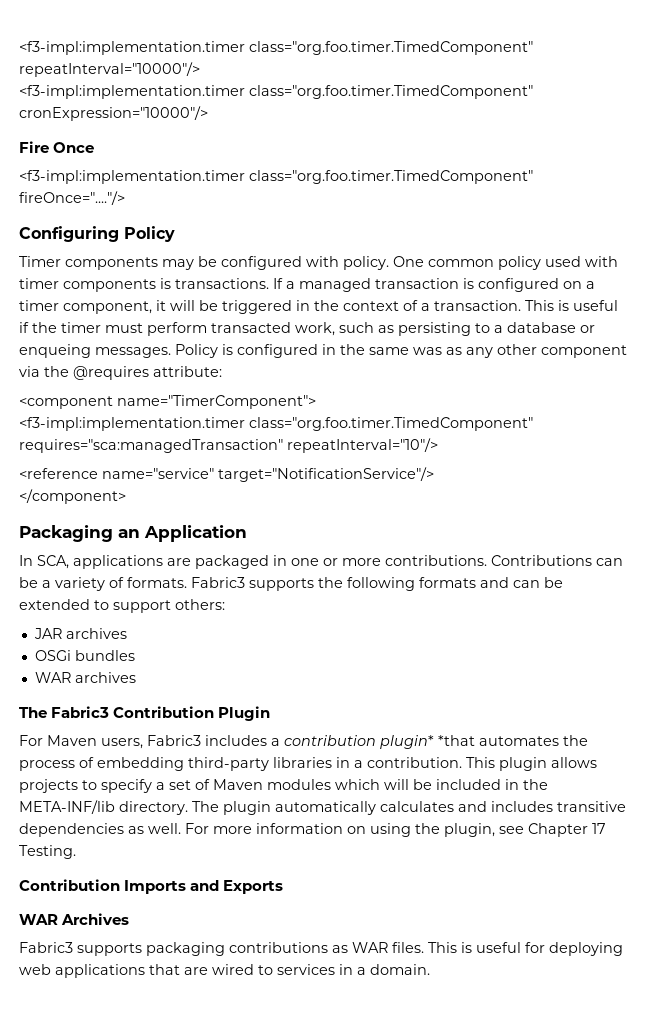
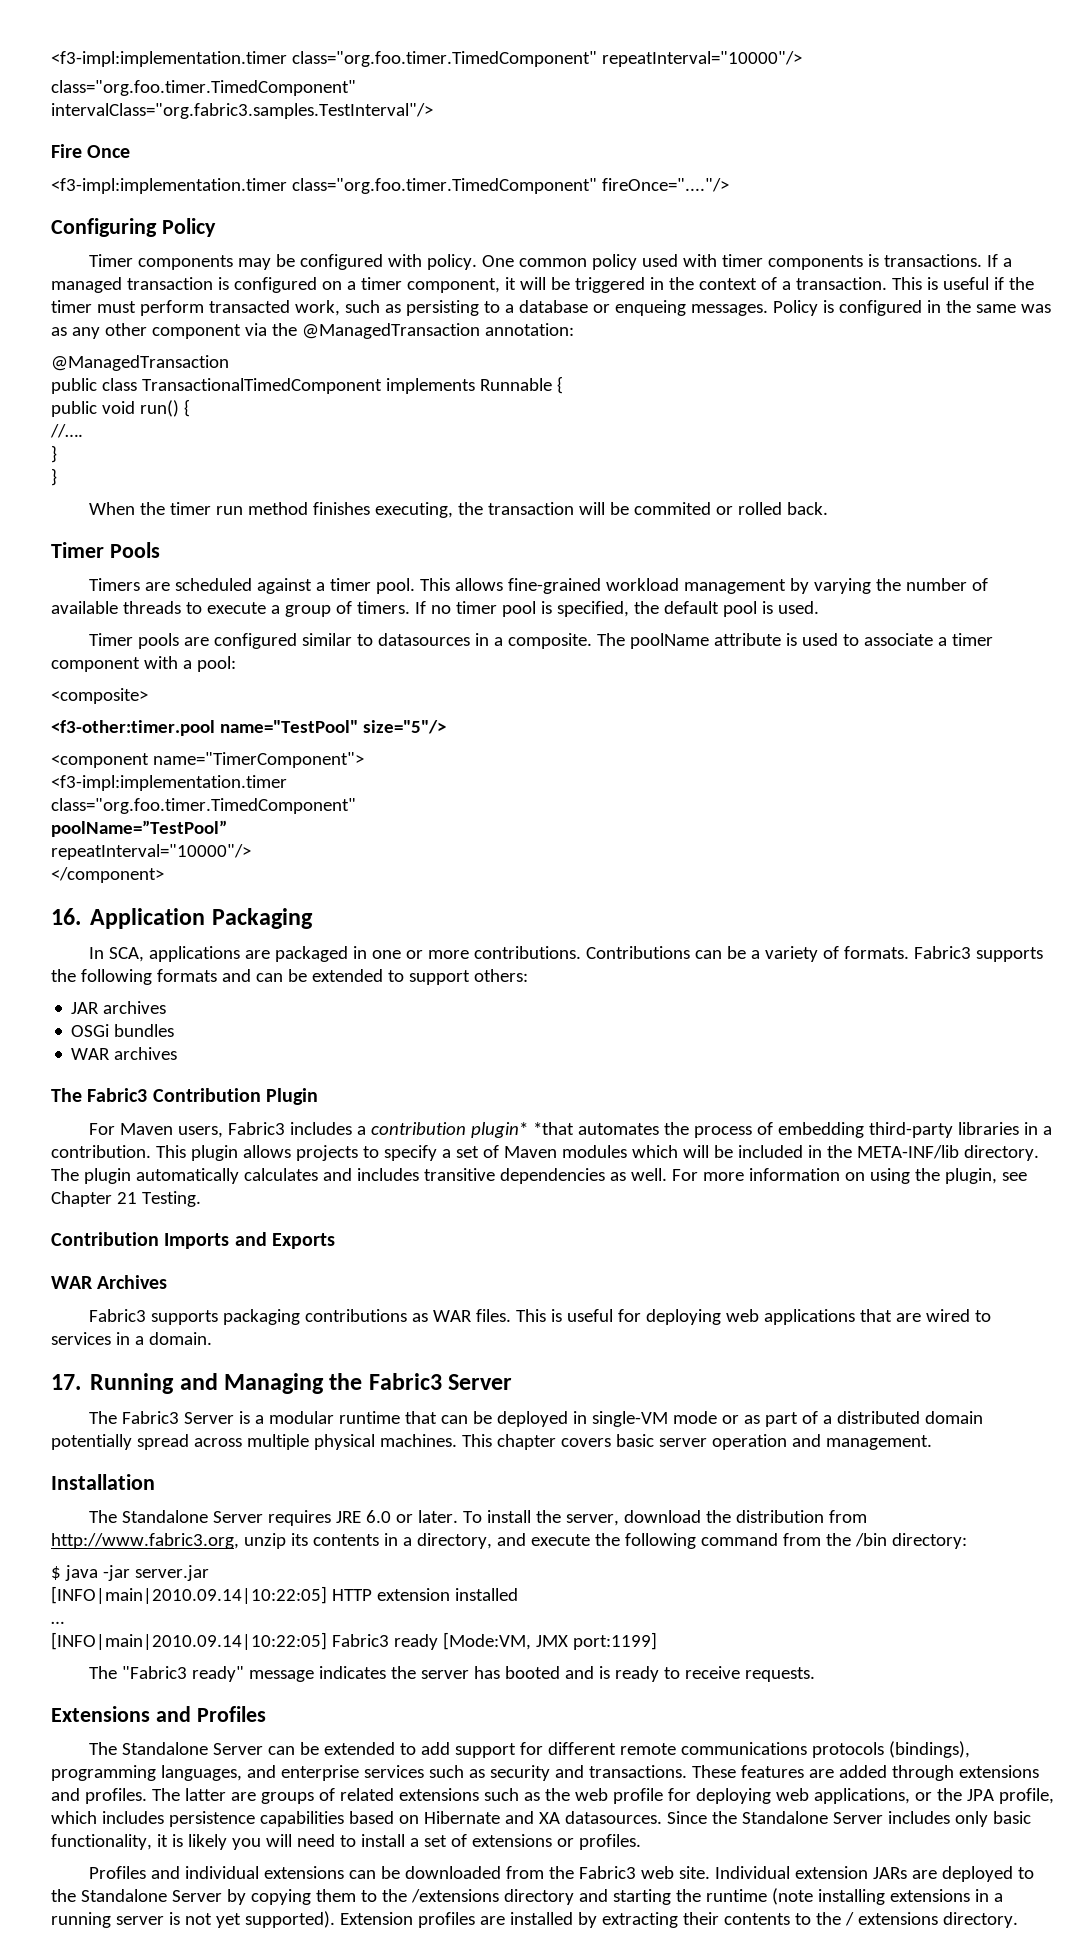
  <f3-impl:implementation.timer class="org.foo.timer.TimedComponent" repeatInterval="10000"/>
- <f3-impl:implementation.timer class="org.foo.timer.TimedComponent" cronExpression="10000"/>
+ class="org.foo.timer.TimedComponent"
+ intervalClass="org.fabric3.samples.TestInterval"/>
- Policy is configured in the same was as any other component via the @requires attribute:
+ Policy is configured in the same was as any other component via the @ManagedTransaction annotation:
+ @ManagedTransaction
+ public class TransactionalTimedComponent implements Runnable {
+ public void run() {
+ //….
+ }
+ }
+ When the timer run method finishes executing, the transaction will be commited or rolled back.
+ Timer Pools
+ Timers are scheduled against a timer pool. This allows fine-grained workload management by varying the number of available threads to execute a group of timers. If no timer pool is specified, the default pool is used.
+ Timer pools are configured similar to datasources in a composite. The poolName attribute is used to associate a timer component with a pool:
+ <composite>
+ <f3-other:timer.pool name="TestPool" size="5"/>
  <component name="TimerComponent">
- <f3-impl:implementation.timer class="org.foo.timer.TimedComponent" requires="sca:managedTransaction" repeatInterval="10"/>
- <reference name="service" target="NotificationService"/>
+ <f3-impl:implementation.timer
+ class="org.foo.timer.TimedComponent"
+ poolName=”TestPool”
+ repeatInterval="10000"/>
- Packaging an Application
+ 16. Application Packaging
- For more information on using the plugin, see Chapter 17 Testing.
+ For more information on using the plugin, see Chapter 21 Testing.
+ 17. Running and Managing the Fabric3 Server
+ The Fabric3 Server is a modular runtime that can be deployed in single-VM mode or as part of a distributed domain potentially spread across multiple physical machines. This chapter covers basic server operation and management.
+ Installation
+ The Standalone Server requires JRE 6.0 or later. To install the server, download the distribution from http://www.fabric3.org, unzip its contents in a directory, and execute the following command from the /bin directory:
+ $ java -jar server.jar
+ [INFO|main|2010.09.14|10:22:05] HTTP extension installed
+ …
+ [INFO|main|2010.09.14|10:22:05] Fabric3 ready [Mode:VM, JMX port:1199]
+ The "Fabric3 ready" message indicates the server has booted and is ready to receive requests.
+ Extensions and Profiles
+ The Standalone Server can be extended to add support for different remote communications protocols (bindings), programming languages, and enterprise services such as security and transactions. These features are added through extensions and profiles. The latter are groups of related extensions such as the web profile for deploying web applications, or the JPA profile, which includes persistence capabilities based on Hibernate and XA datasources. Since the Standalone Server includes only basic functionality, it is likely you will need to install a set of extensions or profiles.
+ Profiles and individual extensions can be downloaded from the Fabric3 web site. Individual extension JARs are deployed to the Standalone Server by copying them to the /extensions directory and starting the runtime (note installing extensions in a running server is not yet supported). Extension profiles are installed by extracting their contents to the / extensions directory.

